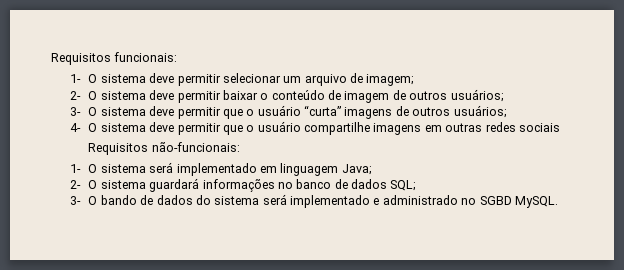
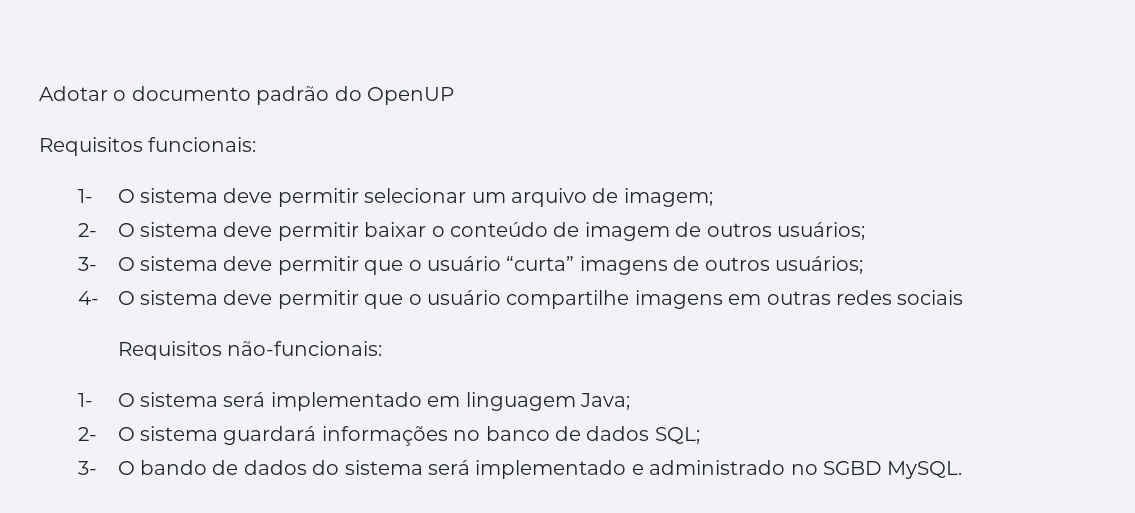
+ Adotar o documento padrão do OpenUP

